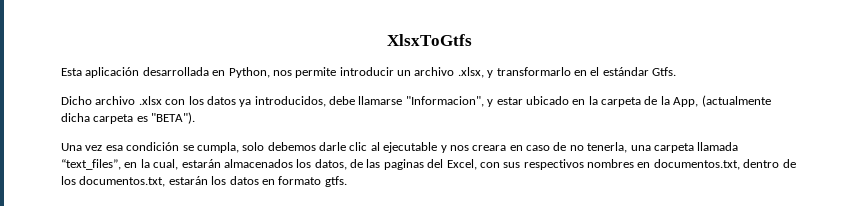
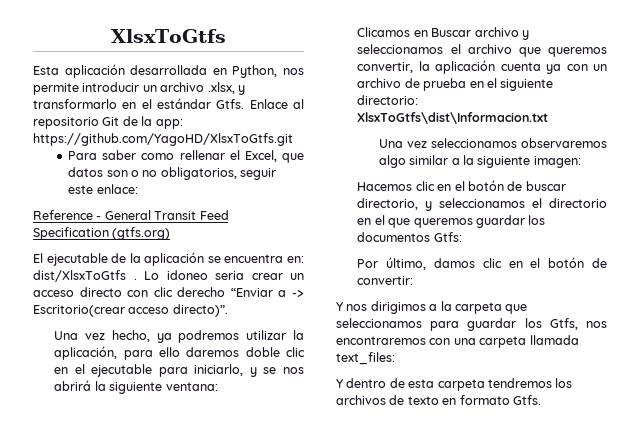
- Esta aplicación desarrollada en Python, nos permite introducir un archivo .xlsx, y transformarlo en el estándar Gtfs.
- Dicho archivo .xlsx con los datos ya introducidos, debe llamarse "Informacion", y estar ubicado en la carpeta de la App, (actualmente dicha carpeta es "BETA").
- Una vez esa condición se cumpla, solo debemos darle clic al ejecutable y nos creara en caso de no tenerla, una carpeta llamada “text_files”, en la cual, estarán almacenados los datos, de las paginas del Excel, con sus respectivos nombres en documentos.txt, dentro de los documentos.txt, estarán los datos en formato gtfs.
+ Esta aplicación desarrollada en Python, nos permite introducir un archivo .xlsx, y transformarlo en el estándar Gtfs. Enlace al repositorio Git de la app: https://github.com/YagoHD/XlsxToGtfs.git
+ Para saber como rellenar el Excel, que datos son o no obligatorios, seguir este enlace:
+ Reference - General Transit Feed Specification (gtfs.org)
+ El ejecutable de la aplicación se encuentra en: dist/XlsxToGtfs . Lo idoneo seria crear un acceso directo con clic derecho “Enviar a -> Escritorio(crear acceso directo)”.
+ Una vez hecho, ya podremos utilizar la aplicación, para ello daremos doble clic en el ejecutable para iniciarlo, y se nos abrirá la siguiente ventana:
+ Clicamos en Buscar archivo y seleccionamos el archivo que queremos convertir, la aplicación cuenta ya con un archivo de prueba en el siguiente directorio: XlsxToGtfs\dist\Informacion.txt
+ Una vez seleccionamos observaremos algo similar a la siguiente imagen:
+ Hacemos clic en el botón de buscar directorio, y seleccionamos el directorio en el que queremos guardar los documentos Gtfs:
+ Por último, damos clic en el botón de convertir:
+ Y nos dirigimos a la carpeta que seleccionamos para guardar los Gtfs, nos encontraremos con una carpeta llamada text_files:
+ Y dentro de esta carpeta tendremos los archivos de texto en formato Gtfs.

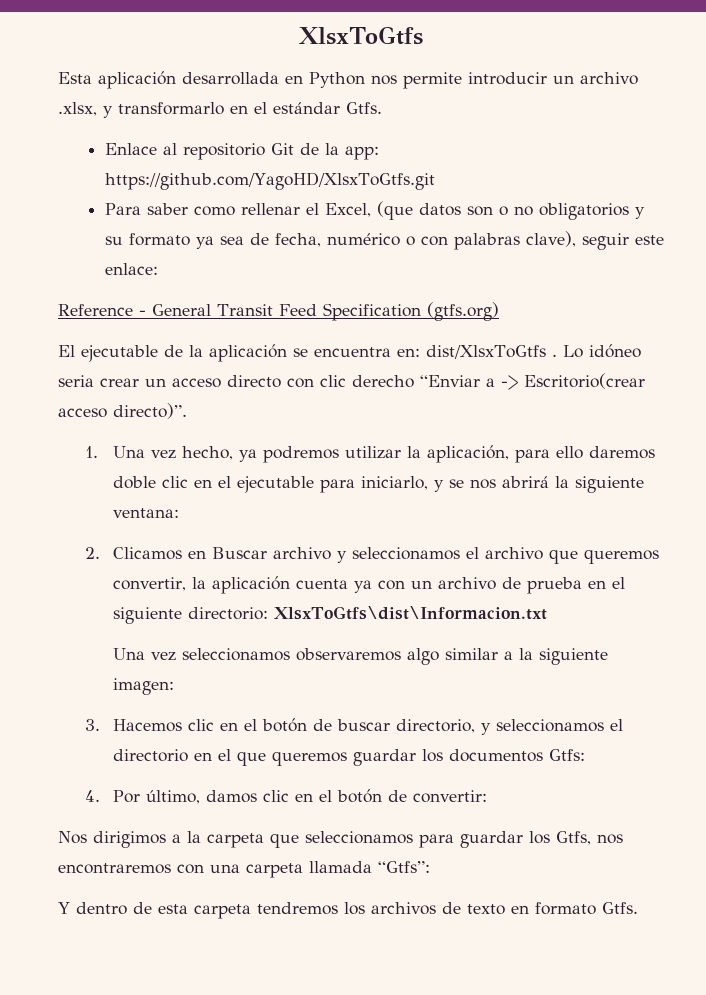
- Esta aplicación desarrollada en Python, nos permite introducir un archivo .xlsx, y transformarlo en el estándar Gtfs. Enlace al repositorio Git de la app: https://github.com/YagoHD/XlsxToGtfs.git
+ Esta aplicación desarrollada en Python nos permite introducir un archivo .xlsx, y transformarlo en el estándar Gtfs.
+ Enlace al repositorio Git de la app: https://github.com/YagoHD/XlsxToGtfs.git
- Para saber como rellenar el Excel, que datos son o no obligatorios, seguir este enlace:
+ Para saber como rellenar el Excel, (que datos son o no obligatorios y su formato ya sea de fecha, numérico o con palabras clave), seguir este enlace:
- Lo idoneo seria crear un acceso directo con clic derecho “Enviar a -> Escritorio(crear acceso directo)”.
+ Lo idóneo seria crear un acceso directo con clic derecho “Enviar a -> Escritorio(crear acceso directo)”.
- Una vez hecho, ya podremos utilizar la aplicación, para ello daremos doble clic en el ejecutable para iniciarlo, y se nos abrirá la siguiente ventana:
+ 1. Una vez hecho, ya podremos utilizar la aplicación, para ello daremos doble clic en el ejecutable para iniciarlo, y se nos abrirá la siguiente ventana:
- Clicamos en Buscar archivo y seleccionamos el archivo que queremos convertir, la aplicación cuenta ya con un archivo de prueba en el siguiente directorio: XlsxToGtfs\dist\Informacion.txt
+ 2. Clicamos en Buscar archivo y seleccionamos el archivo que queremos convertir, la aplicación cuenta ya con un archivo de prueba en el siguiente directorio: XlsxToGtfs\dist\Informacion.txt
- Hacemos clic en el botón de buscar directorio, y seleccionamos el directorio en el que queremos guardar los documentos Gtfs:
+ 3. Hacemos clic en el botón de buscar directorio, y seleccionamos el directorio en el que queremos guardar los documentos Gtfs:
- Por último, damos clic en el botón de convertir:
+ 4. Por último, damos clic en el botón de convertir:
- Y nos dirigimos a la carpeta que seleccionamos para guardar los Gtfs, nos encontraremos con una carpeta llamada text_files:
+ Nos dirigimos a la carpeta que seleccionamos para guardar los Gtfs, nos encontraremos con una carpeta llamada “Gtfs”:

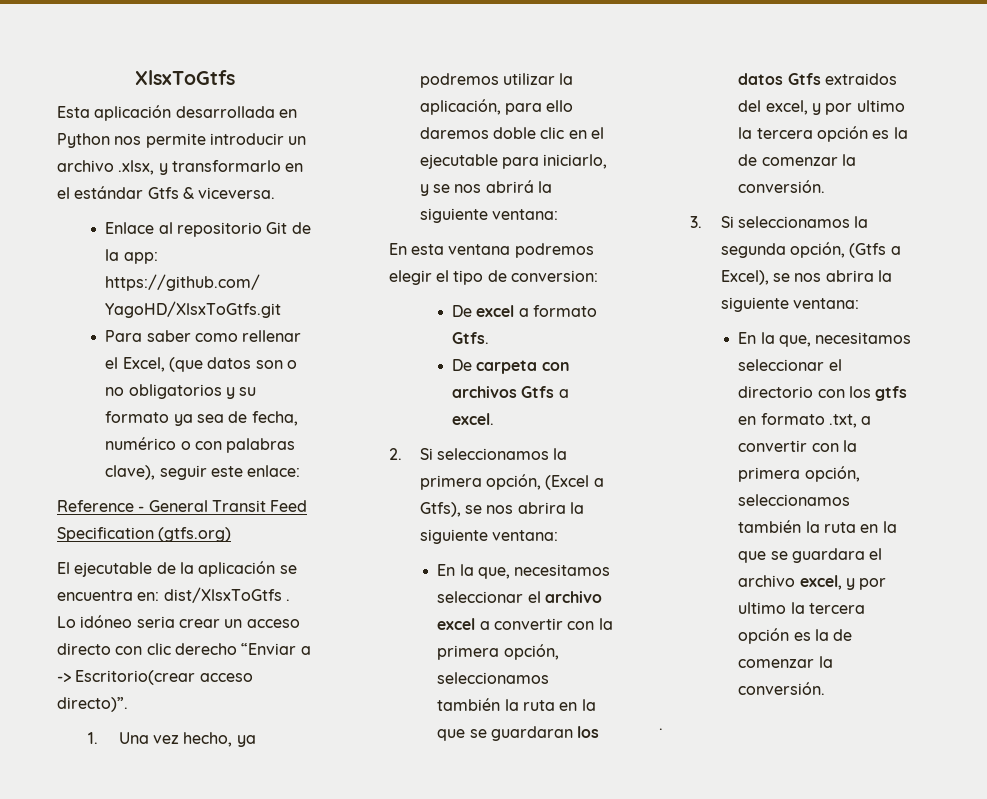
- Esta aplicación desarrollada en Python nos permite introducir un archivo .xlsx, y transformarlo en el estándar Gtfs.
+ Esta aplicación desarrollada en Python nos permite introducir un archivo .xlsx, y transformarlo en el estándar Gtfs & viceversa.
- 2. Clicamos en Buscar archivo y seleccionamos el archivo que queremos convertir, la aplicación cuenta ya con un archivo de prueba en el siguiente directorio: XlsxToGtfs\dist\Informacion.txt
- Una vez seleccionamos observaremos algo similar a la siguiente imagen:
- 3. Hacemos clic en el botón de buscar directorio, y seleccionamos el directorio en el que queremos guardar los documentos Gtfs:
- 4. Por último, damos clic en el botón de convertir:
- Nos dirigimos a la carpeta que seleccionamos para guardar los Gtfs, nos encontraremos con una carpeta llamada “Gtfs”:
- Y dentro de esta carpeta tendremos los archivos de texto en formato Gtfs.
+ En esta ventana podremos elegir el tipo de conversion:
+ De excel a formato Gtfs.
+ De carpeta con archivos Gtfs a excel.
+ 2. Si seleccionamos la primera opción, (Excel a Gtfs), se nos abrira la siguiente ventana:
+ En la que, necesitamos seleccionar el archivo excel a convertir con la primera opción, seleccionamos también la ruta en la que se guardaran los datos Gtfs extraidos del excel, y por ultimo la tercera opción es la de comenzar la conversión.
+ 3. Si seleccionamos la segunda opción, (Gtfs a Excel), se nos abrira la siguiente ventana:
+ En la que, necesitamos seleccionar el directorio con los gtfs en formato .txt, a convertir con la primera opción, seleccionamos también la ruta en la que se guardara el archivo excel, y por ultimo la tercera opción es la de comenzar la conversión.
+ .

